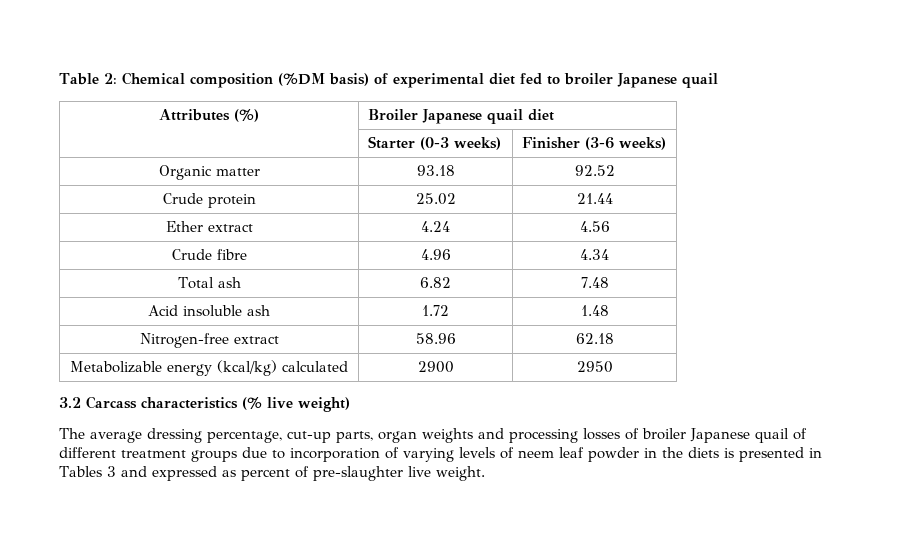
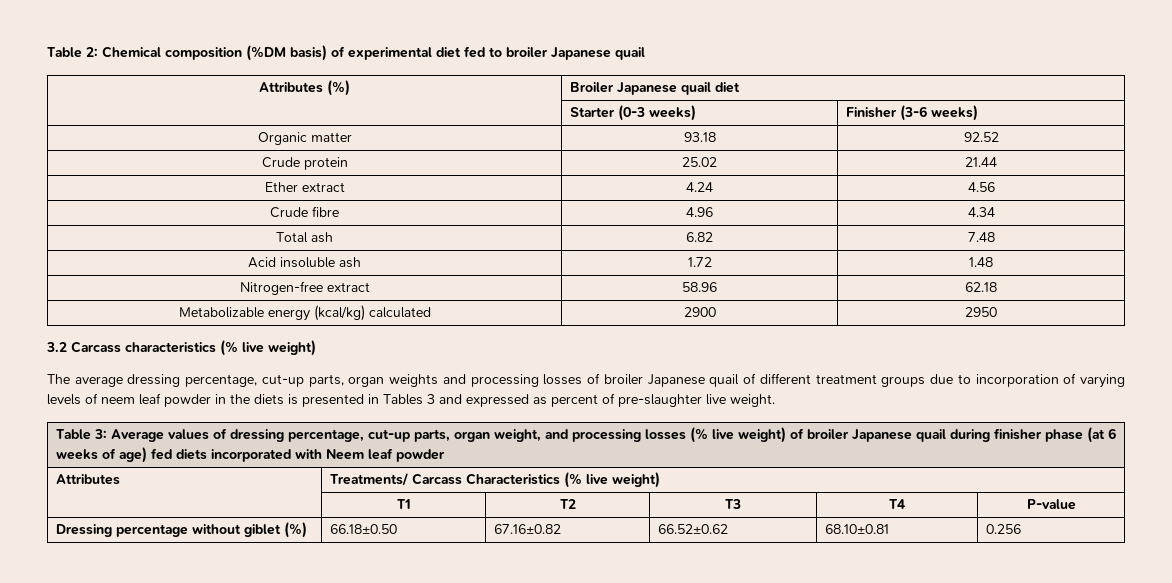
+ Table 3: Average values of dressing percentage, cut-up parts, organ weight, and processing losses (% live weight) of broiler Japanese quail during finisher phase (at 6 weeks of age) fed diets incorporated with Neem leaf powder
+ Attributes | Treatments/ Carcass Characteristics (% live weight)
+ | T1 | T2 | T3 | T4 | P-value
+ Dressing percentage without giblet (%) | 66.18±0.50 | 67.16±0.82 | 66.52±0.62 | 68.10±0.81 | 0.256

